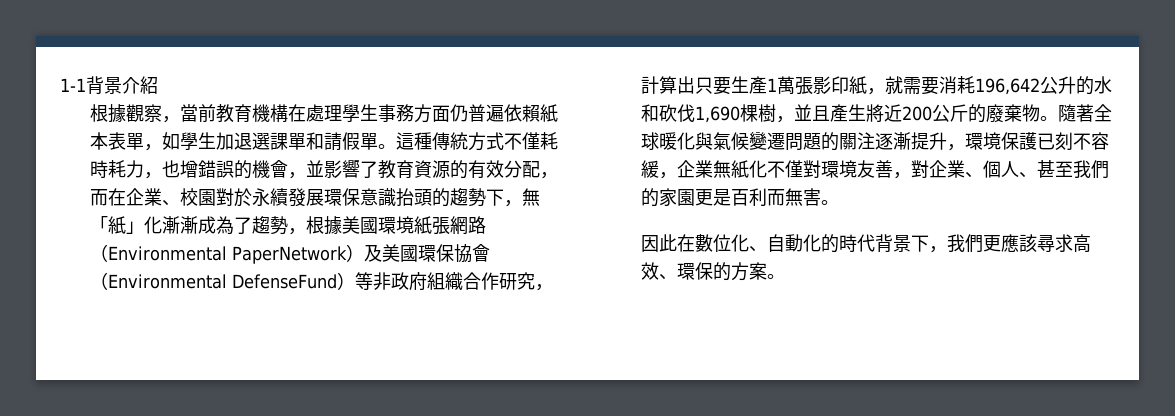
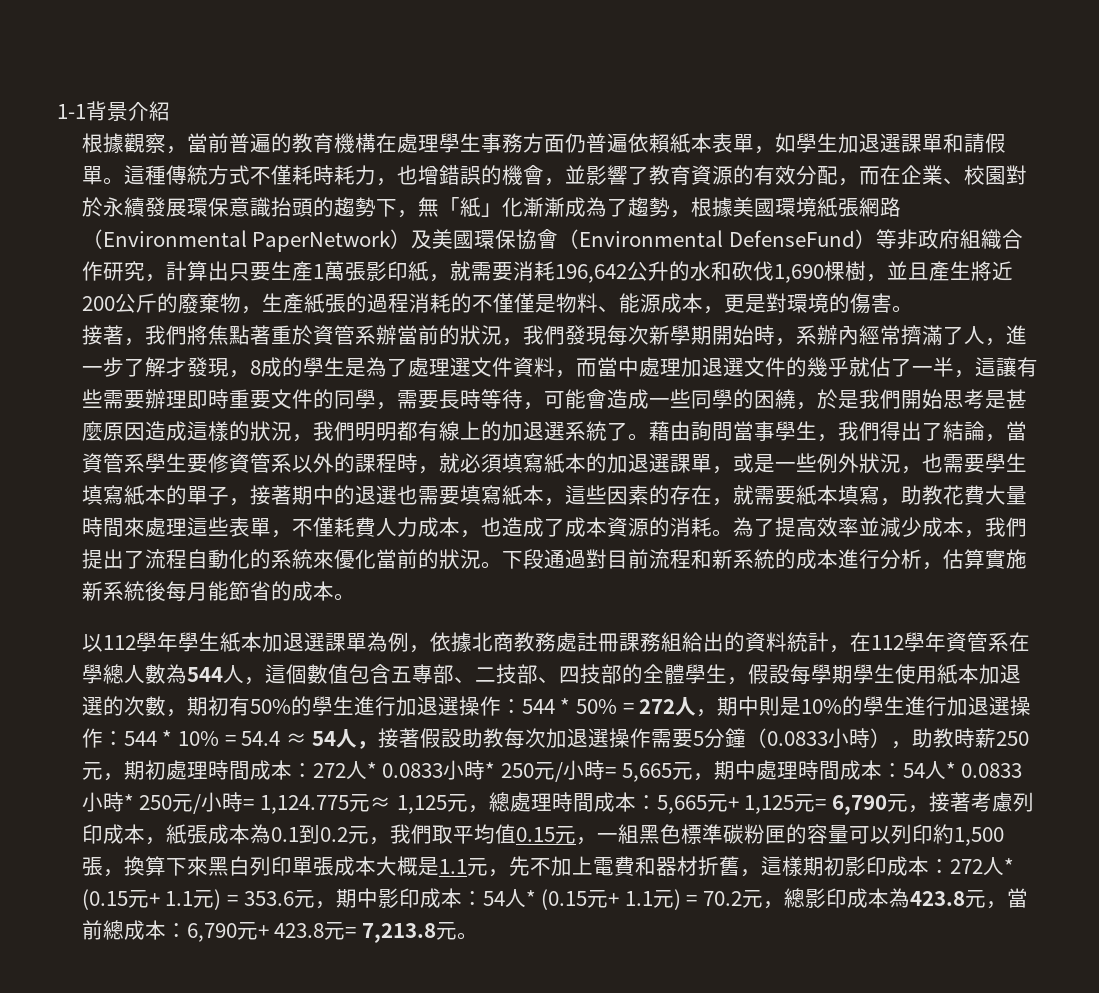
- 根據觀察，當前教育機構在處理學生事務方面仍普遍依賴紙本表單，如學生加退選課單和請假單。
+ 根據觀察，當前普遍的教育機構在處理學生事務方面仍普遍依賴紙本表單，如學生加退選課單和請假單。
- 這種傳統方式不僅耗時耗力，也增錯誤的機會，並影響了教育資源的有效分配，而在企業、校園對於永續發展環保意識抬頭的趨勢下，無「紙」化漸漸成為了趨勢，根據美國環境紙張網路（Environmental PaperNetwork）及美國環保協會（Environmental DefenseFund）等非政府組織合作研究，計算出只要生產1萬張影印紙，就需要消耗196,642公升的水和砍伐1,690棵樹，並且產生將近200公斤的廢棄物。隨著全球暖化與氣候變遷問題的關注逐漸提升，環境保護已刻不容緩，企業無紙化不僅對環境友善，對企業、個人、甚至我們的家園更是百利而無害。
- 因此在數位化、自動化的時代背景下，我們更應該尋求高效、環保的方案。
+ 這種傳統方式不僅耗時耗力，也增錯誤的機會，並影響了教育資源的有效分配，而在企業、校園對於永續發展環保意識抬頭的趨勢下，無「紙」化漸漸成為了趨勢，根據美國環境紙張網路（Environmental PaperNetwork）及美國環保協會（Environmental DefenseFund）等非政府組織合作研究，計算出只要生產1萬張影印紙，就需要消耗196,642公升的水和砍伐1,690棵樹，並且產生將近200公斤的廢棄物，生產紙張的過程消耗的不僅僅是物料、能源成本，更是對環境的傷害。
+ 接著，我們將焦點著重於資管系辦當前的狀況，我們發現每次新學期開始時，系辦內經常擠滿了人，進一步了解才發現，8成的學生是為了處理選文件資料，而當中處理加退選文件的幾乎就佔了一半，這讓有些需要辦理即時重要文件的同學，需要長時等待，可能會造成一些同學的困繞，於是我們開始思考是甚麼原因造成這樣的狀況，我們明明都有線上的加退選系統了。藉由詢問當事學生，我們得出了結論，當資管系學生要修資管系以外的課程時，就必須填寫紙本的加退選課單，或是一些例外狀況，也需要學生填寫紙本的單子，接著期中的退選也需要填寫紙本，這些因素的存在，就需要紙本填寫，助教花費大量時間來處理這些表單，不僅耗費人力成本，也造成了成本資源的消耗。為了提高效率並減少成本，我們提出了流程自動化的系統來優化當前的狀況。下段通過對目前流程和新系統的成本進行分析，估算實施新系統後每月能節省的成本。
+ 以112學年學生紙本加退選課單為例，依據北商教務處註冊課務組給出的資料統計，在112學年資管系在學總人數為544人，這個數值包含五專部、二技部、四技部的全體學生，假設每學期學生使用紙本加退選的次數，期初有50%的學生進行加退選操作：544 * 50% = 272人，期中則是10%的學生進行加退選操作：544 * 10% = 54.4 ≈ 54人，接著假設助教每次加退選操作需要5分鐘（0.0833小時），助教時薪250元，期初處理時間成本：272人* 0.0833小時* 250元/小時= 5,665元，期中處理時間成本：54人* 0.0833小時* 250元/小時= 1,124.775元≈ 1,125元，總處理時間成本：5,665元+ 1,125元= 6,790元，接著考慮列印成本，紙張成本為0.1到0.2元，我們取平均值0.15元，一組黑色標準碳粉匣的容量可以列印約1,500張，換算下來黑白列印單張成本大概是1.1元，先不加上電費和器材折舊，這樣期初影印成本：272人* (0.15元+ 1.1元) = 353.6元，期中影印成本：54人* (0.15元+ 1.1元) = 70.2元，總影印成本為423.8元，當前總成本：6,790元+ 423.8元= 7,213.8元。

